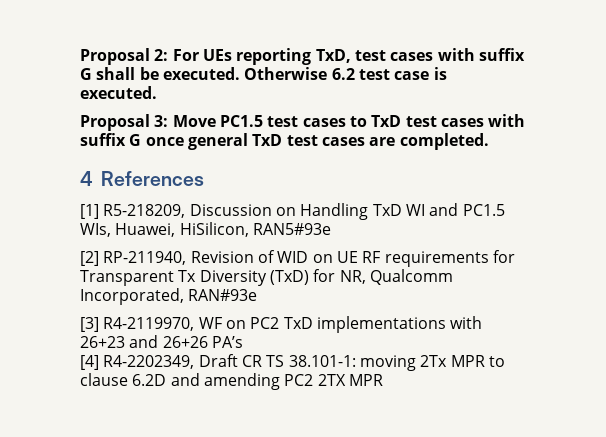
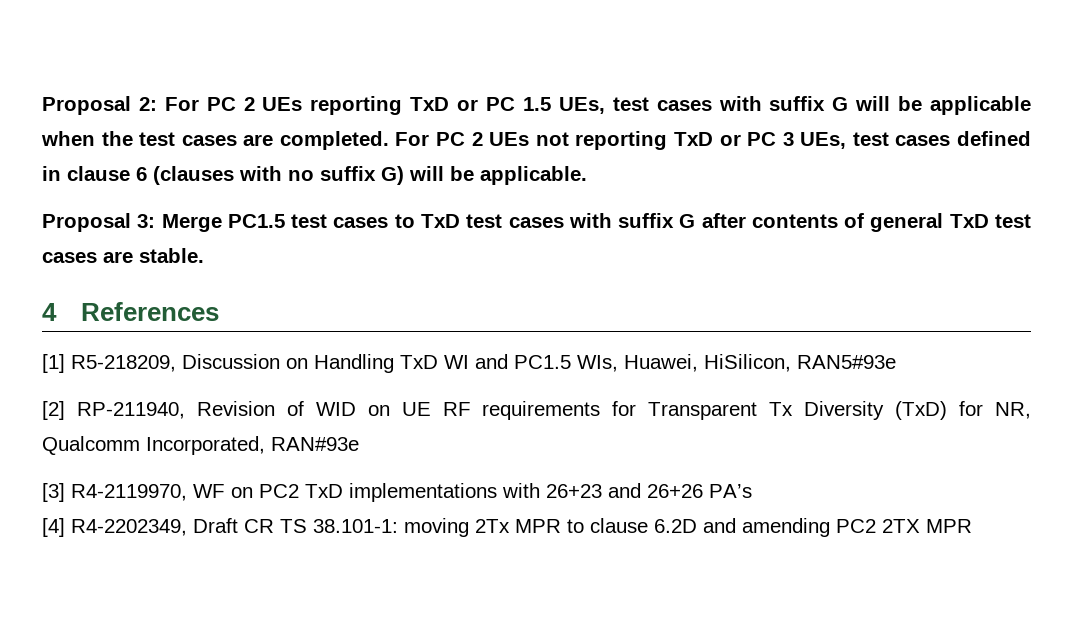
- Proposal 2: For UEs reporting TxD, test cases with suffix G shall be executed. Otherwise 6.2 test case is executed.
+ Proposal 2: For PC 2 UEs reporting TxD or PC 1.5 UEs, test cases with suffix G will be applicable when the test cases are completed. For PC 2 UEs not reporting TxD or PC 3 UEs, test cases defined in clause 6 (clauses with no suffix G) will be applicable.
- Proposal 3: Move PC1.5 test cases to TxD test cases with suffix G once general TxD test cases are completed.
+ Proposal 3: Merge PC1.5 test cases to TxD test cases with suffix G after contents of general TxD test cases are stable.

